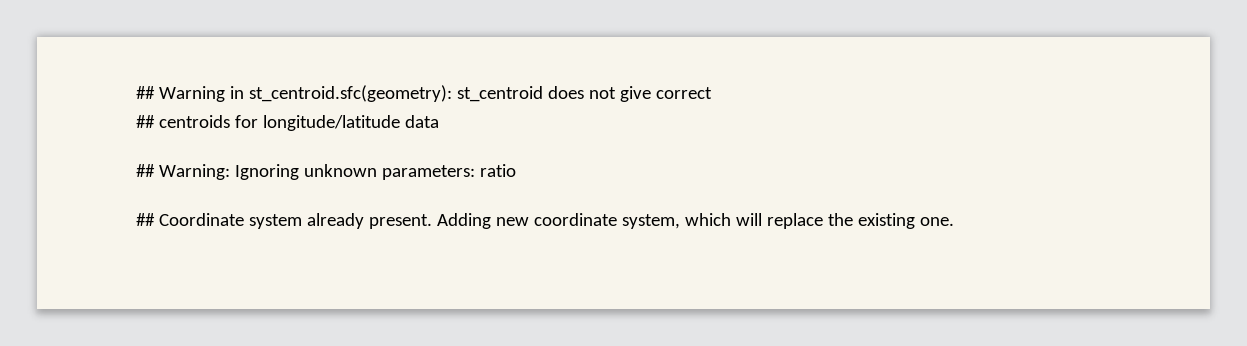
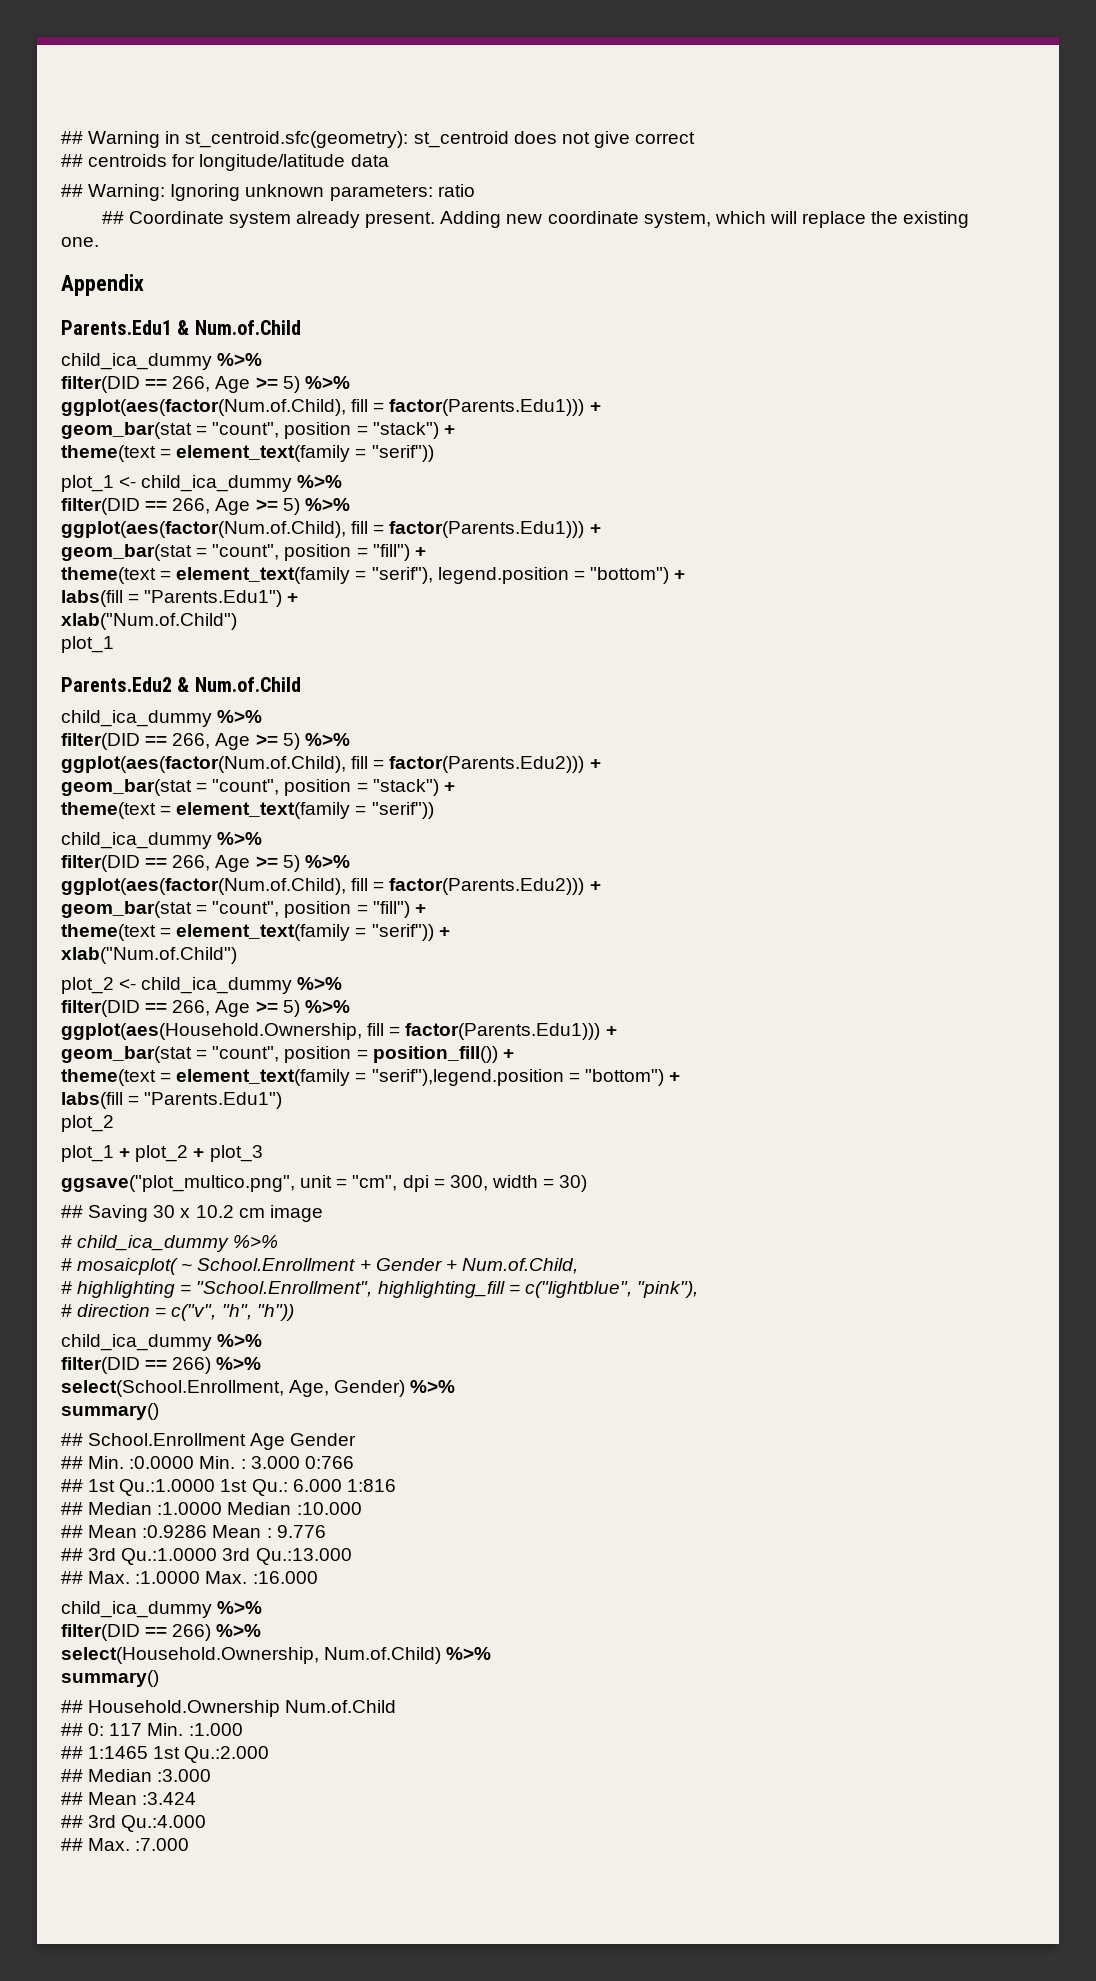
+ Appendix
+ Parents.Edu1 & Num.of.Child
+ child_ica_dummy %>%
+ filter(DID == 266, Age >= 5) %>%
+ ggplot(aes(factor(Num.of.Child), fill = factor(Parents.Edu1))) +
+ geom_bar(stat = "count", position = "stack") +
+ theme(text = element_text(family = "serif"))
+ plot_1 <- child_ica_dummy %>%
+ filter(DID == 266, Age >= 5) %>%
+ ggplot(aes(factor(Num.of.Child), fill = factor(Parents.Edu1))) +
+ geom_bar(stat = "count", position = "fill") +
+ theme(text = element_text(family = "serif"), legend.position = "bottom") +
+ labs(fill = "Parents.Edu1") +
+ xlab("Num.of.Child")
+ plot_1
+ Parents.Edu2 & Num.of.Child
+ child_ica_dummy %>%
+ filter(DID == 266, Age >= 5) %>%
+ ggplot(aes(factor(Num.of.Child), fill = factor(Parents.Edu2))) +
+ geom_bar(stat = "count", position = "stack") +
+ theme(text = element_text(family = "serif"))
+ child_ica_dummy %>%
+ filter(DID == 266, Age >= 5) %>%
+ ggplot(aes(factor(Num.of.Child), fill = factor(Parents.Edu2))) +
+ geom_bar(stat = "count", position = "fill") +
+ theme(text = element_text(family = "serif")) +
+ xlab("Num.of.Child")
+ plot_2 <- child_ica_dummy %>%
+ filter(DID == 266, Age >= 5) %>%
+ ggplot(aes(Household.Ownership, fill = factor(Parents.Edu1))) +
+ geom_bar(stat = "count", position = position_fill()) +
+ theme(text = element_text(family = "serif"),legend.position = "bottom") +
+ labs(fill = "Parents.Edu1")
+ plot_2
+ plot_1 + plot_2 + plot_3
+ ggsave("plot_multico.png", unit = "cm", dpi = 300, width = 30)
+ ## Saving 30 x 10.2 cm image
+ # child_ica_dummy %>%
+ # mosaicplot( ~ School.Enrollment + Gender + Num.of.Child,
+ # highlighting = "School.Enrollment", highlighting_fill = c("lightblue", "pink"),
+ # direction = c("v", "h", "h"))
+ child_ica_dummy %>%
+ filter(DID == 266) %>%
+ select(School.Enrollment, Age, Gender) %>%
+ summary()
+ ## School.Enrollment Age Gender
+ ## Min. :0.0000 Min. : 3.000 0:766
+ ## 1st Qu.:1.0000 1st Qu.: 6.000 1:816
+ ## Median :1.0000 Median :10.000
+ ## Mean :0.9286 Mean : 9.776
+ ## 3rd Qu.:1.0000 3rd Qu.:13.000
+ ## Max. :1.0000 Max. :16.000
+ child_ica_dummy %>%
+ filter(DID == 266) %>%
+ select(Household.Ownership, Num.of.Child) %>%
+ summary()
+ ## Household.Ownership Num.of.Child
+ ## 0: 117 Min. :1.000
+ ## 1:1465 1st Qu.:2.000
+ ## Median :3.000
+ ## Mean :3.424
+ ## 3rd Qu.:4.000
+ ## Max. :7.000

